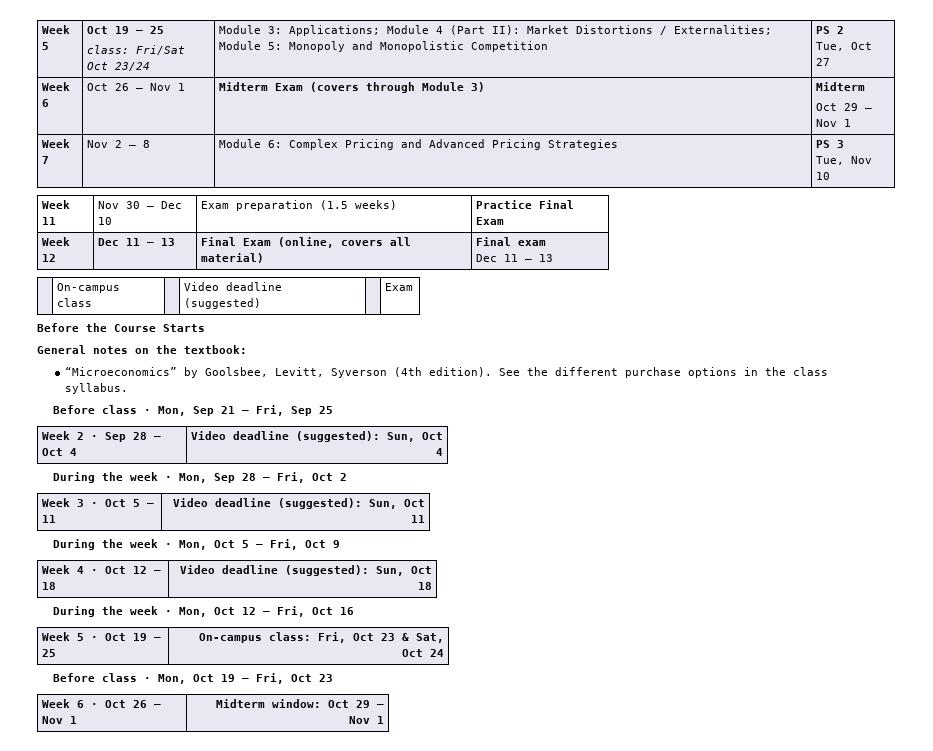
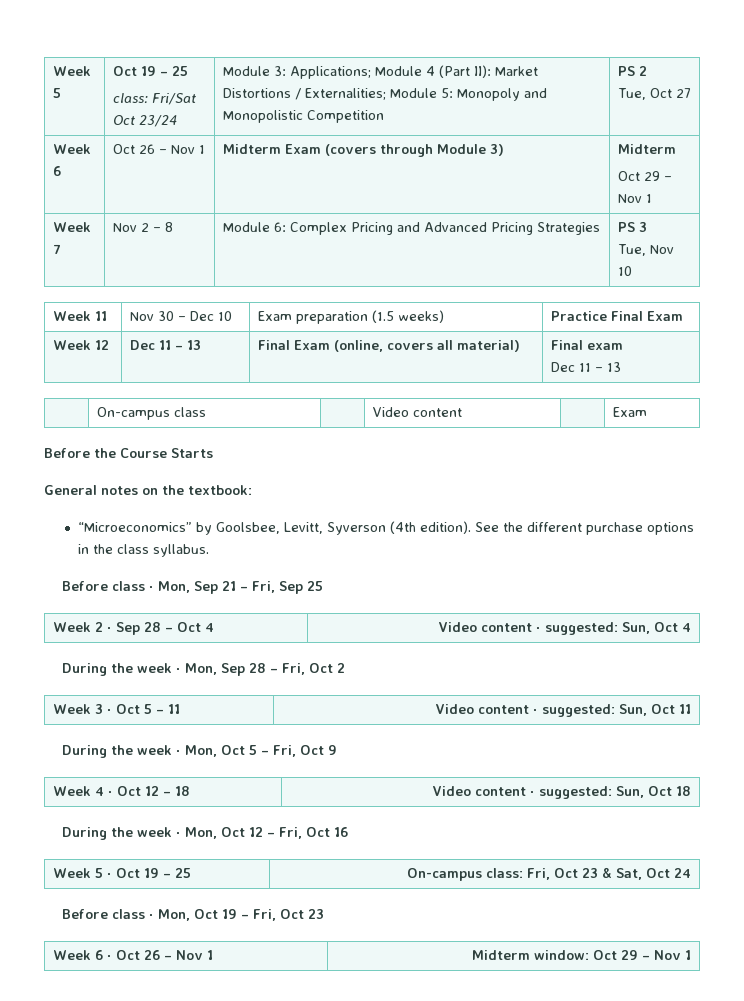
- | On-campus class | | Video deadline (suggested) | | Exam
+ | On-campus class | | Video content | | Exam
- Week 2 · Sep 28 – Oct 4 | Video deadline (suggested): Sun, Oct 4
+ Week 2 · Sep 28 – Oct 4 | Video content · suggested: Sun, Oct 4
- Week 3 · Oct 5 – 11 | Video deadline (suggested): Sun, Oct 11
+ Week 3 · Oct 5 – 11 | Video content · suggested: Sun, Oct 11
- Week 4 · Oct 12 – 18 | Video deadline (suggested): Sun, Oct 18
+ Week 4 · Oct 12 – 18 | Video content · suggested: Sun, Oct 18

